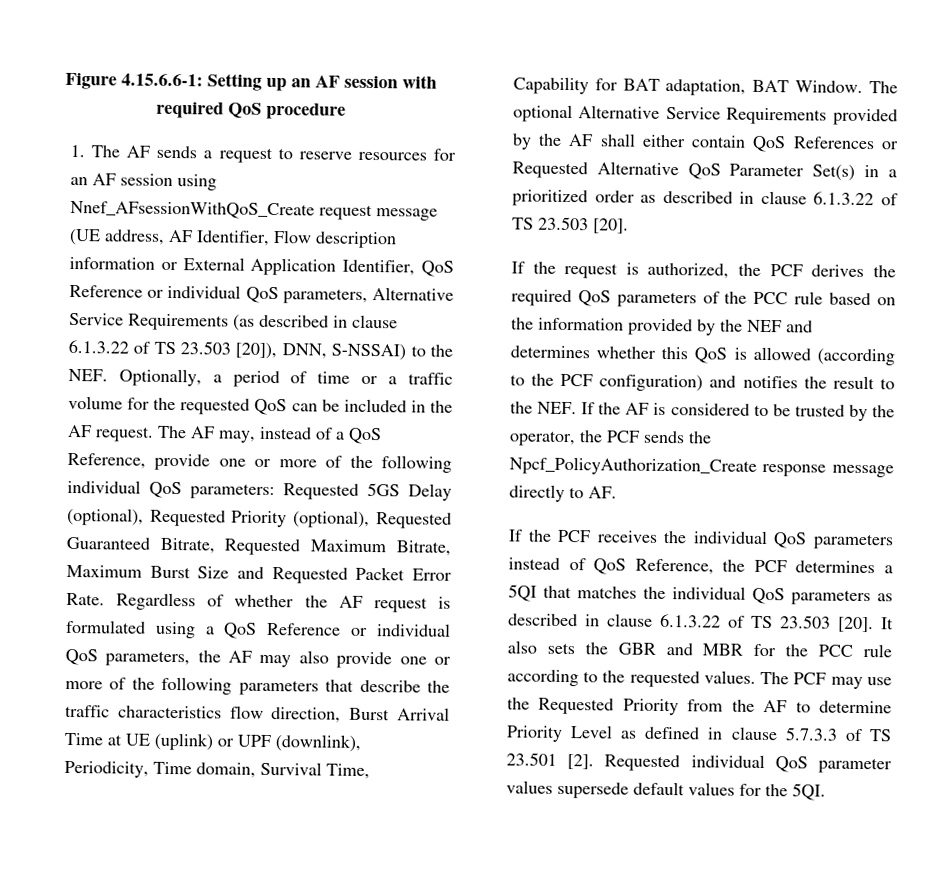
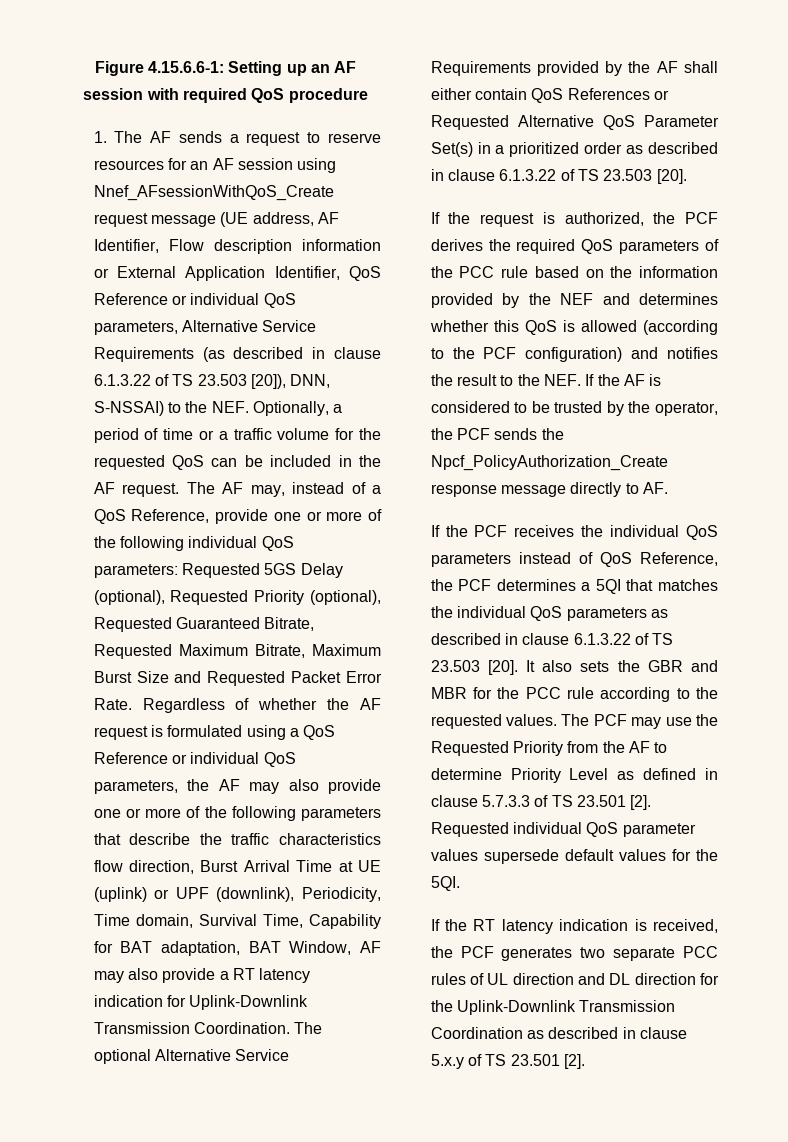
- Regardless of whether the AF request is formulated using a QoS Reference or individual QoS parameters, the AF may also provide one or more of the following parameters that describe the traffic characteristics flow direction, Burst Arrival Time at UE (uplink) or UPF (downlink), Periodicity, Time domain, Survival Time, Capability for BAT adaptation, BAT Window.
+ Regardless of whether the AF request is formulated using a QoS Reference or individual QoS parameters, the AF may also provide one or more of the following parameters that describe the traffic characteristics flow direction, Burst Arrival Time at UE (uplink) or UPF (downlink), Periodicity, Time domain, Survival Time, Capability for BAT adaptation, BAT Window, AF may also provide a RT latency indication for Uplink-Downlink Transmission Coordination.
+ If the RT latency indication is received, the PCF generates two separate PCC rules of UL direction and DL direction for the Uplink-Downlink Transmission Coordination as described in clause 5.x.y of TS 23.501 [2].

